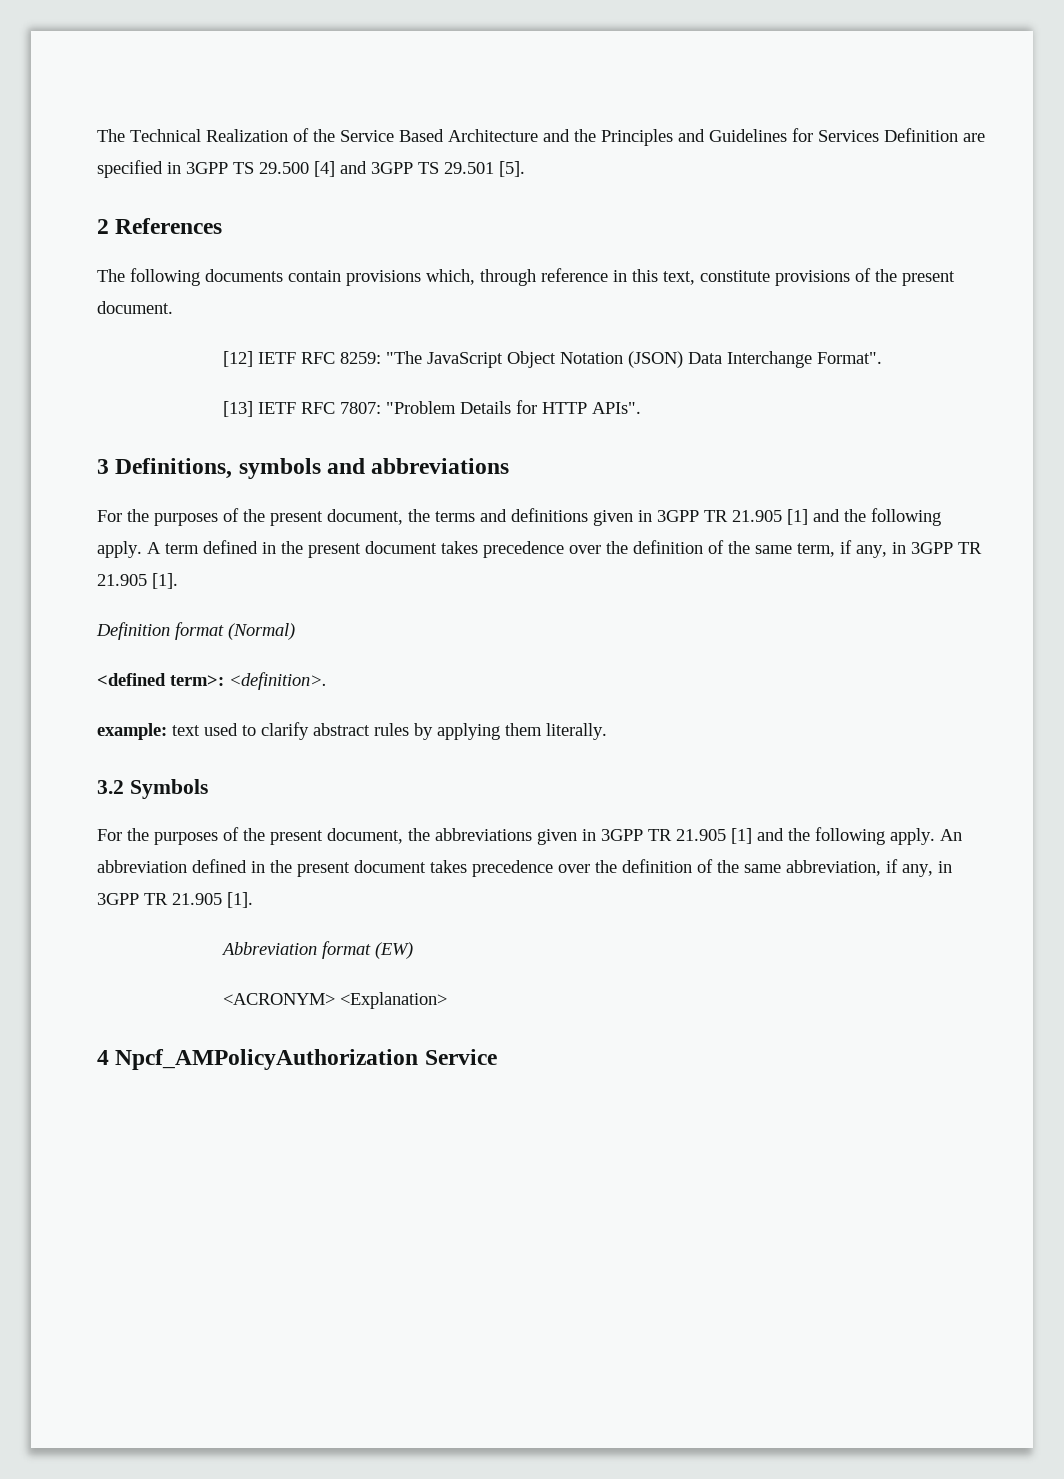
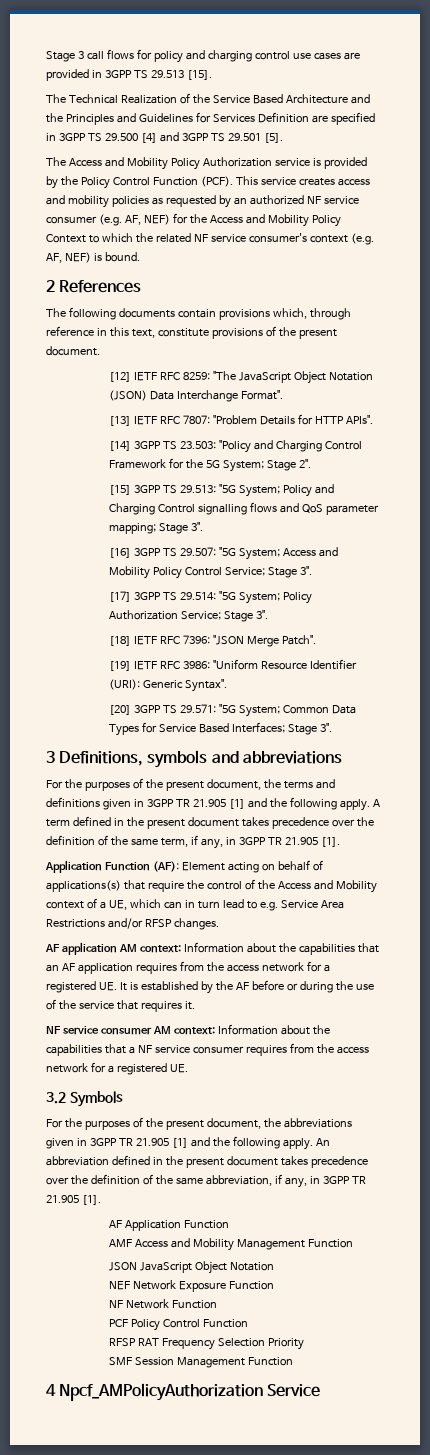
+ Stage 3 call flows for policy and charging control use cases are provided in 3GPP TS 29.513 [15].
+ The Access and Mobility Policy Authorization service is provided by the Policy Control Function (PCF). This service creates access and mobility policies as requested by an authorized NF service consumer (e.g. AF, NEF) for the Access and Mobility Policy Context to which the related NF service consumer's context (e.g. AF, NEF) is bound.
+ [14] 3GPP TS 23.503: "Policy and Charging Control Framework for the 5G System; Stage 2".
+ [15] 3GPP TS 29.513: "5G System; Policy and Charging Control signalling flows and QoS parameter mapping; Stage 3".
+ [16] 3GPP TS 29.507: "5G System; Access and Mobility Policy Control Service; Stage 3".
+ [17] 3GPP TS 29.514: "5G System; Policy Authorization Service; Stage 3".
+ [18] IETF RFC 7396: "JSON Merge Patch".
+ [19] IETF RFC 3986: "Uniform Resource Identifier (URI): Generic Syntax".
+ [20] 3GPP TS 29.571: "5G System; Common Data Types for Service Based Interfaces; Stage 3".
- Definition format (Normal)
- <defined term>: <definition>.
- example: text used to clarify abstract rules by applying them literally.
+ Application Function (AF): Element acting on behalf of applications(s) that require the control of the Access and Mobility context of a UE, which can in turn lead to e.g. Service Area Restrictions and/or RFSP changes.
+ AF application AM context: Information about the capabilities that an AF application requires from the access network for a registered UE. It is established by the AF before or during the use of the service that requires it.
+ NF service consumer AM context: Information about the capabilities that a NF service consumer requires from the access network for a registered UE.
- Abbreviation format (EW)
- <ACRONYM> <Explanation>
+ AF Application Function
+ AMF Access and Mobility Management Function
+ JSON JavaScript Object Notation
+ NEF Network Exposure Function
+ NF Network Function
+ PCF Policy Control Function
+ RFSP RAT Frequency Selection Priority
+ SMF Session Management Function

